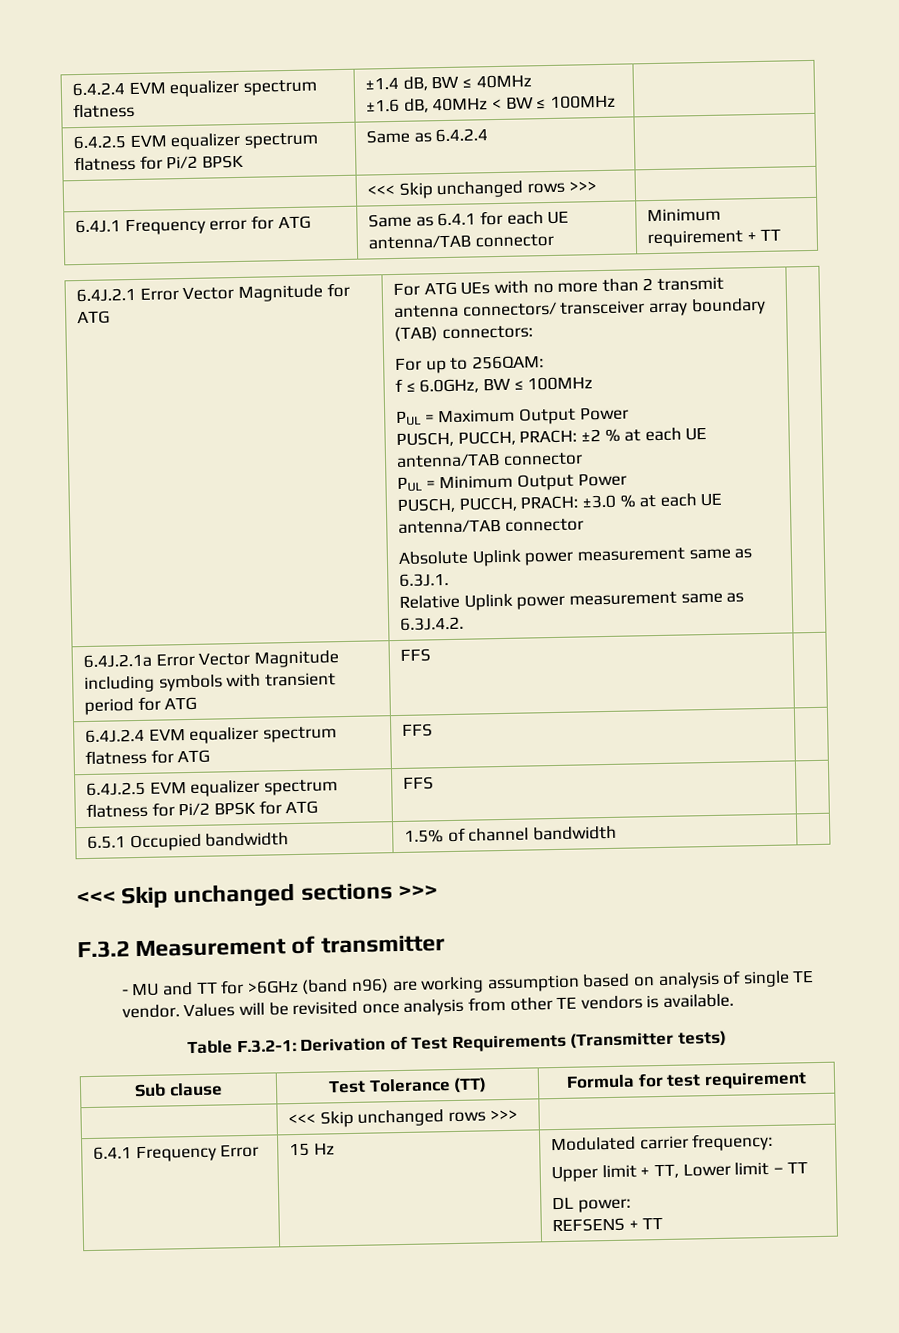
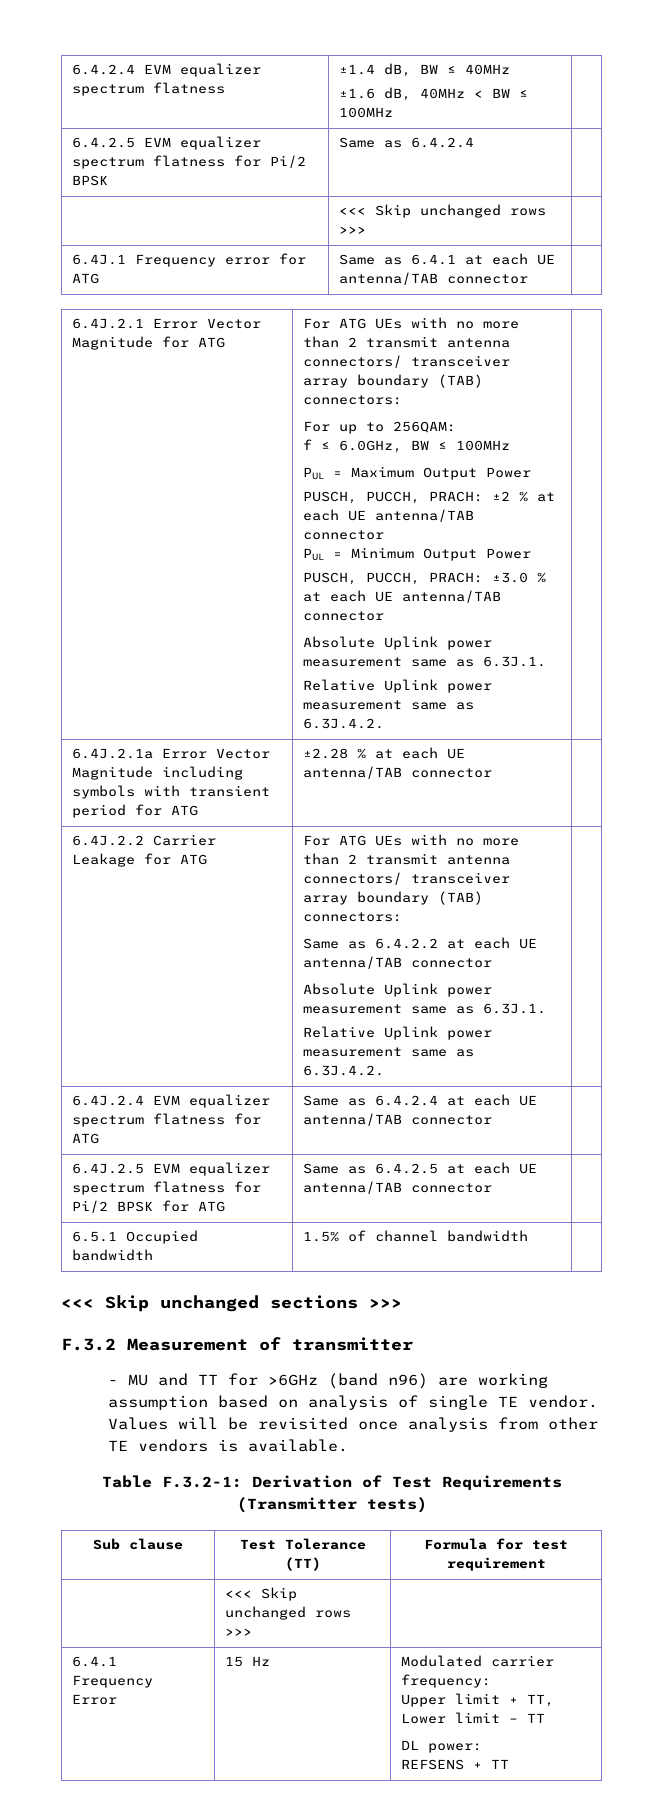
- 6.4J.1 Frequency error for ATG | Same as 6.4.1 for each UE antenna/TAB connector | Minimum requirement + TT
+ 6.4J.1 Frequency error for ATG | Same as 6.4.1 at each UE antenna/TAB connector |
- 6.4J.2.1a Error Vector Magnitude including symbols with transient period for ATG | FFS |
+ 6.4J.2.1a Error Vector Magnitude including symbols with transient period for ATG | ±2.28 % at each UE antenna/TAB connector |
+ 6.4J.2.2 Carrier Leakage for ATG | For ATG UEs with no more than 2 transmit antenna connectors/ transceiver array boundary (TAB) connectors:
+ Same as 6.4.2.2 at each UE antenna/TAB connector
+ Absolute Uplink power measurement same as 6.3J.1.
+ Relative Uplink power measurement same as 6.3J.4.2.
- 6.4J.2.4 EVM equalizer spectrum flatness for ATG | FFS |
+ 6.4J.2.4 EVM equalizer spectrum flatness for ATG | Same as 6.4.2.4 at each UE antenna/TAB connector |
- 6.4J.2.5 EVM equalizer spectrum flatness for Pi/2 BPSK for ATG | FFS |
+ 6.4J.2.5 EVM equalizer spectrum flatness for Pi/2 BPSK for ATG | Same as 6.4.2.5 at each UE antenna/TAB connector |

